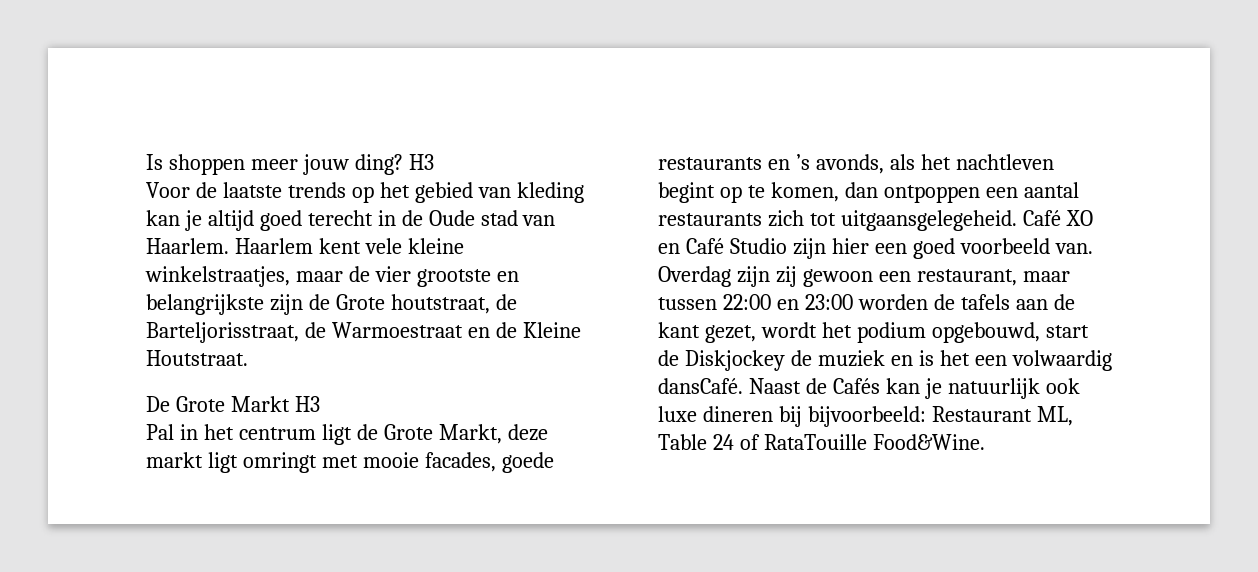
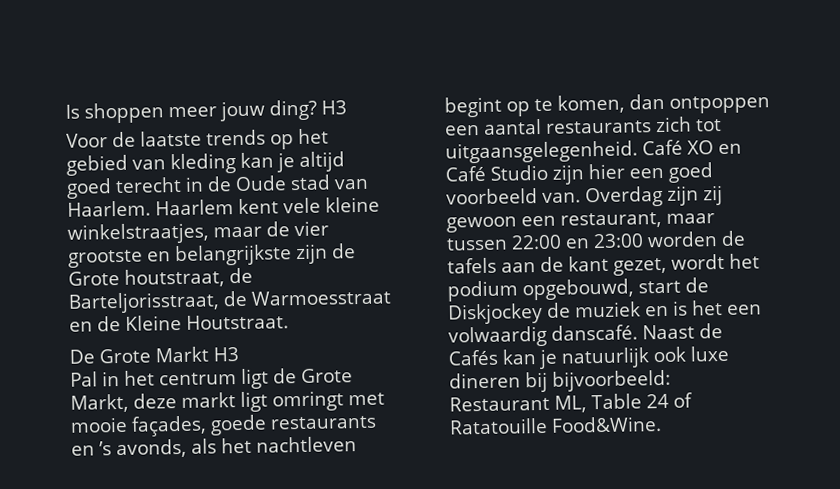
- Haarlem kent vele kleine winkelstraatjes, maar de vier grootste en belangrijkste zijn de Grote houtstraat, de Barteljorisstraat, de Warmoestraat en de Kleine Houtstraat.
+ Haarlem kent vele kleine winkelstraatjes, maar de vier grootste en belangrijkste zijn de Grote houtstraat, de Barteljorisstraat, de Warmoesstraat en de Kleine Houtstraat.
- Pal in het centrum ligt de Grote Markt, deze markt ligt omringt met mooie facades, goede restaurants en ’s avonds, als het nachtleven begint op te komen, dan ontpoppen een aantal restaurants zich tot uitgaansgelegeheid.
+ Pal in het centrum ligt de Grote Markt, deze markt ligt omringt met mooie façades, goede restaurants en ’s avonds, als het nachtleven begint op te komen, dan ontpoppen een aantal restaurants zich tot uitgaansgelegenheid.
- Overdag zijn zij gewoon een restaurant, maar tussen 22:00 en 23:00 worden de tafels aan de kant gezet, wordt het podium opgebouwd, start de Diskjockey de muziek en is het een volwaardig dansCafé.
+ Overdag zijn zij gewoon een restaurant, maar tussen 22:00 en 23:00 worden de tafels aan de kant gezet, wordt het podium opgebouwd, start de Diskjockey de muziek en is het een volwaardig danscafé.
- Naast de Cafés kan je natuurlijk ook luxe dineren bij bijvoorbeeld: Restaurant ML, Table 24 of RataTouille Food&Wine.
+ Naast de Cafés kan je natuurlijk ook luxe dineren bij bijvoorbeeld: Restaurant ML, Table 24 of Ratatouille Food&Wine.

